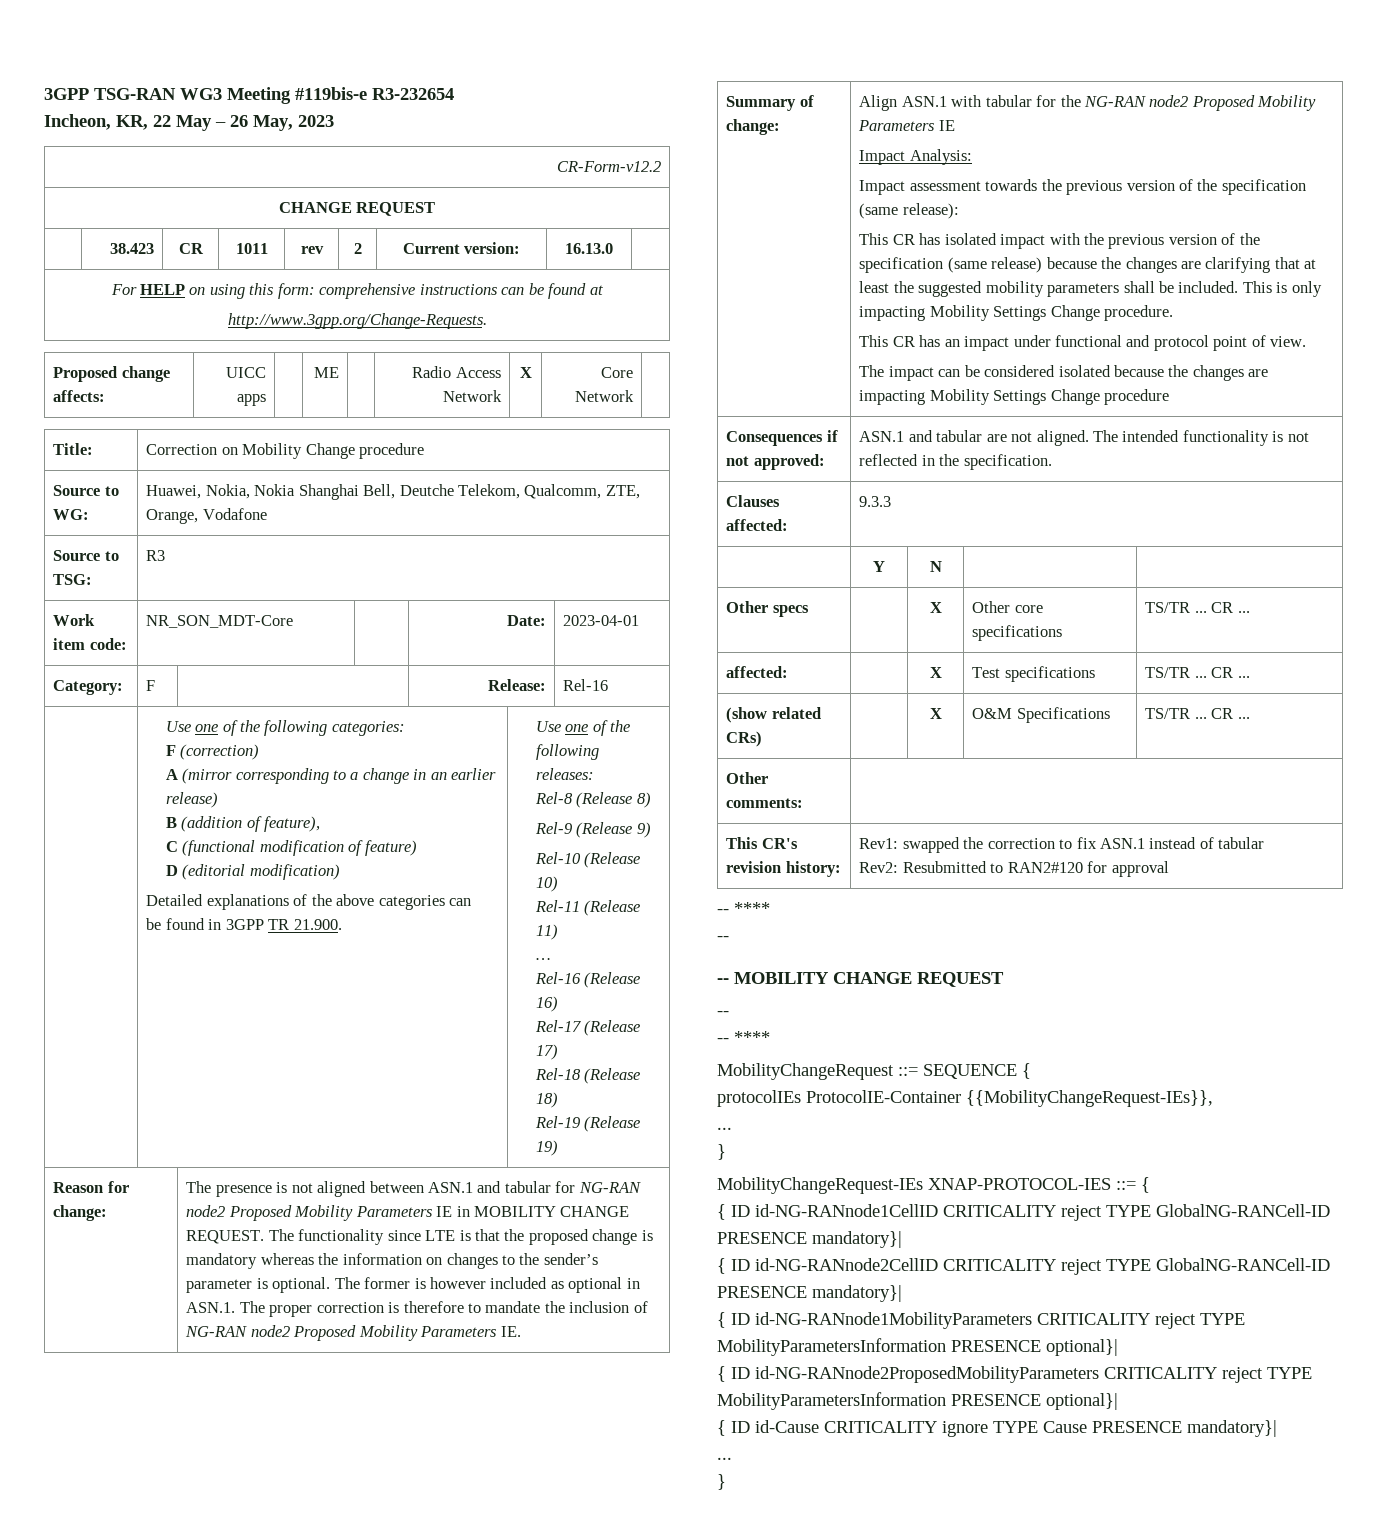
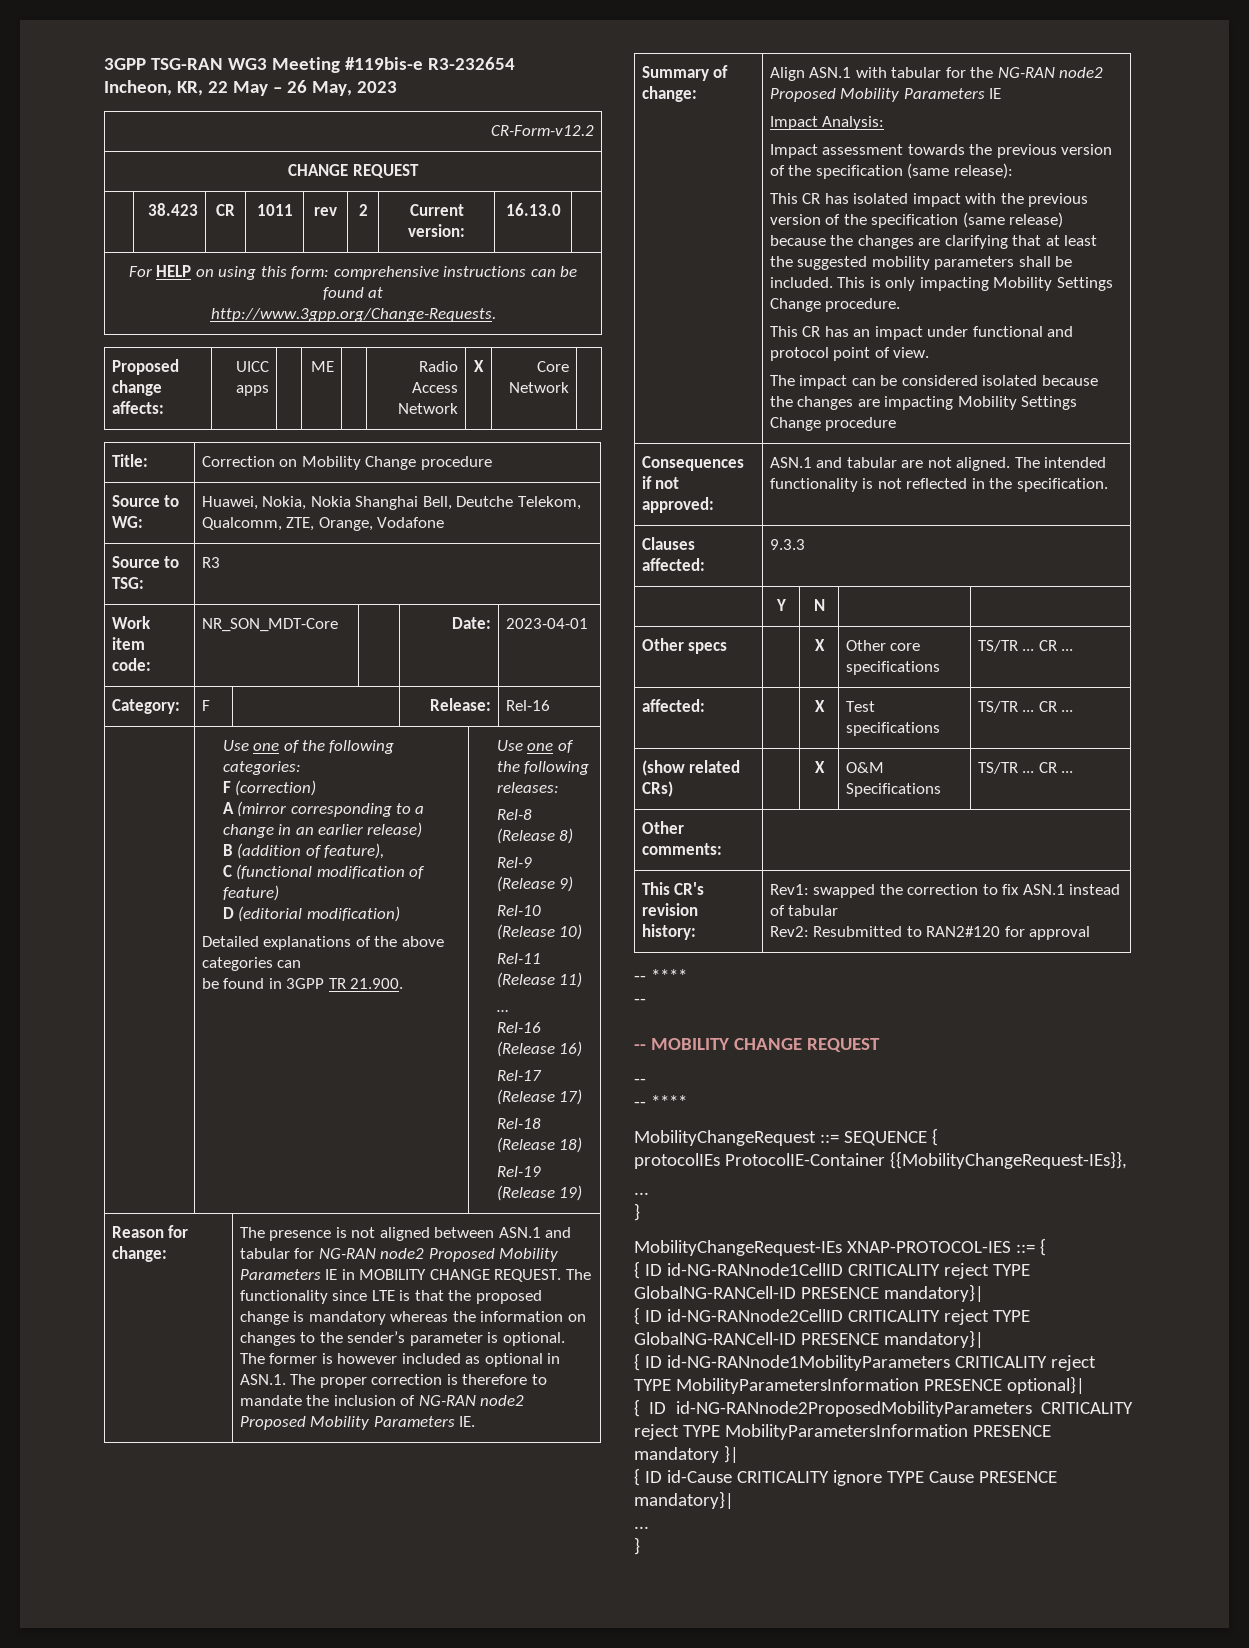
- { ID id-NG-RANnode2ProposedMobilityParameters CRITICALITY reject TYPE MobilityParametersInformation PRESENCE optional}|
+ { ID id-NG-RANnode2ProposedMobilityParameters CRITICALITY reject TYPE MobilityParametersInformation PRESENCE mandatory }|

